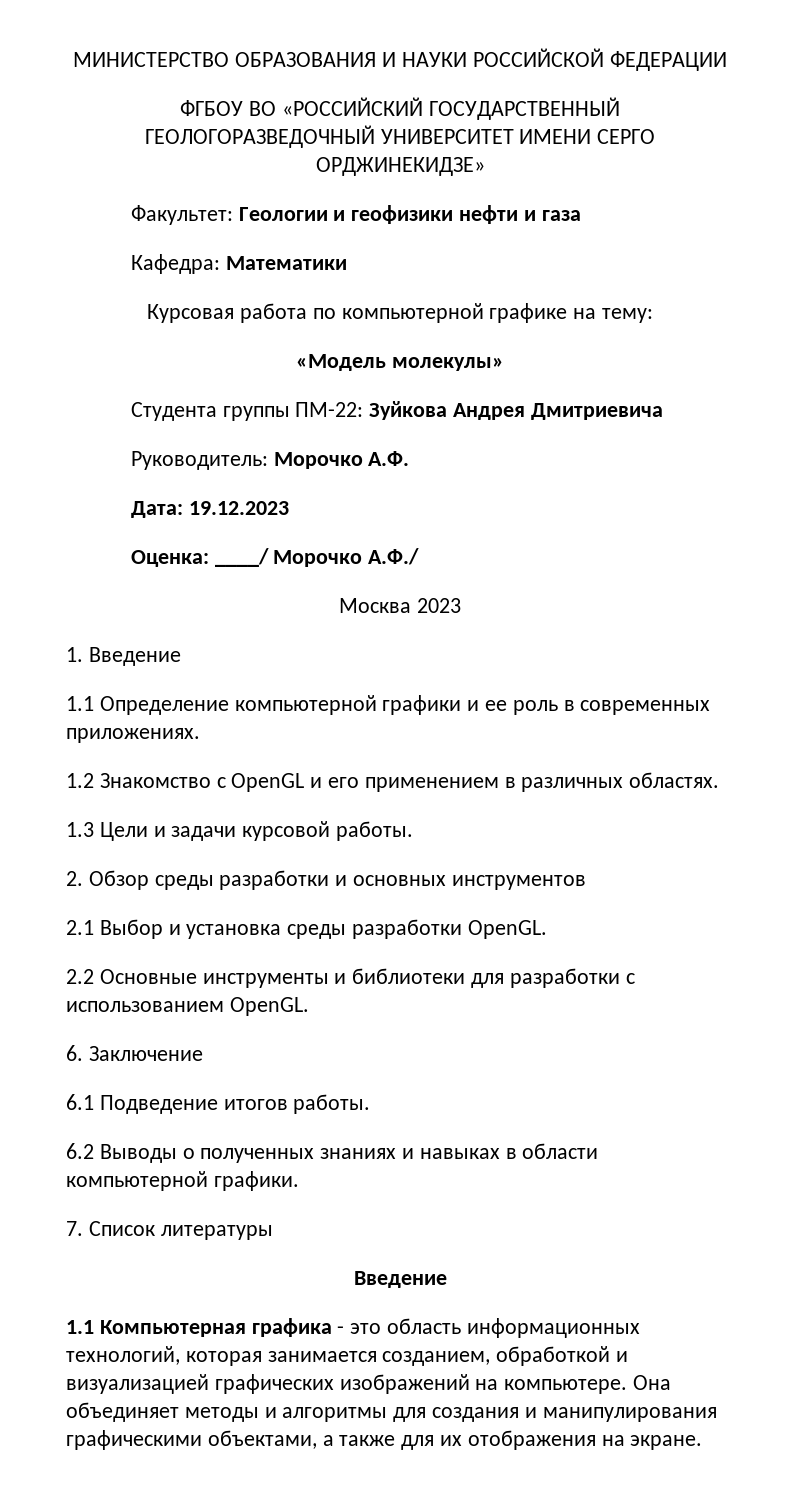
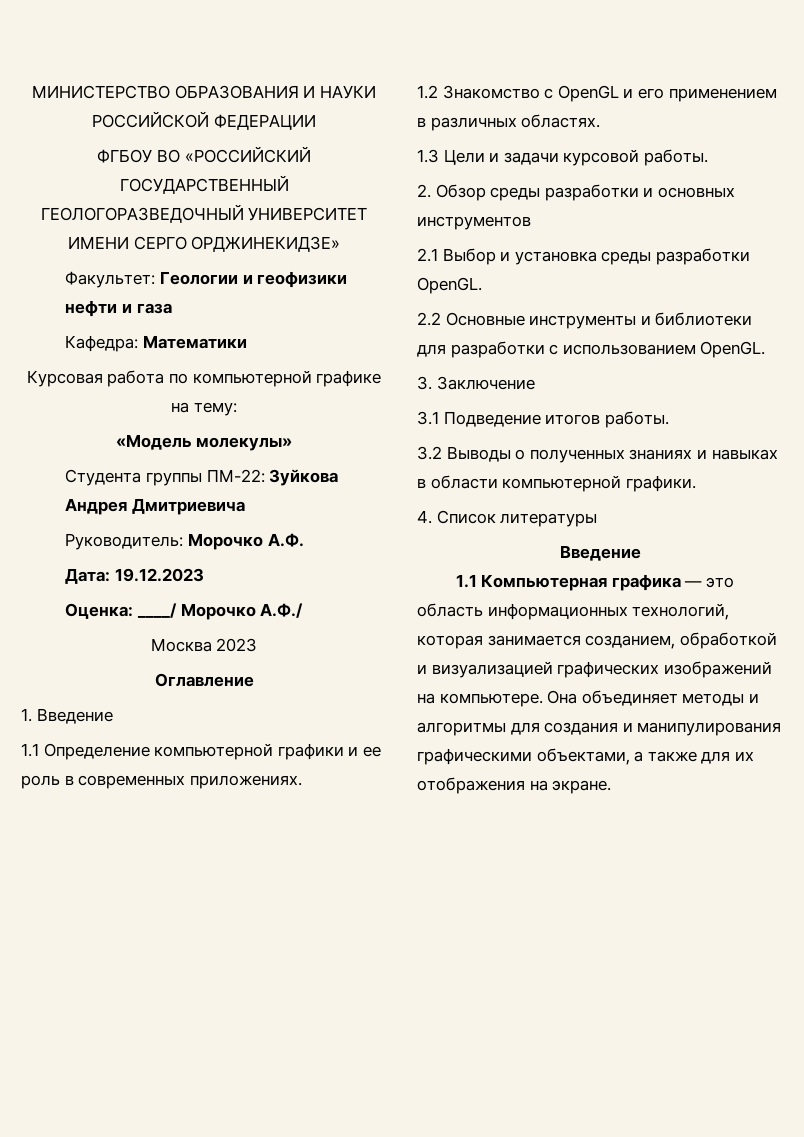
+ Оглавление
- 6. Заключение
+ 3. Заключение
- 6.1 Подведение итогов работы.
+ 3.1 Подведение итогов работы.
- 6.2 Выводы о полученных знаниях и навыках в области компьютерной графики.
+ 3.2 Выводы о полученных знаниях и навыках в области компьютерной графики.
- 7. Список литературы
+ 4. Список литературы
- 1.1 Компьютерная графика - это область информационных технологий, которая занимается созданием, обработкой и визуализацией графических изображений на компьютере.
+ 1.1 Компьютерная графика — это область информационных технологий, которая занимается созданием, обработкой и визуализацией графических изображений на компьютере.

